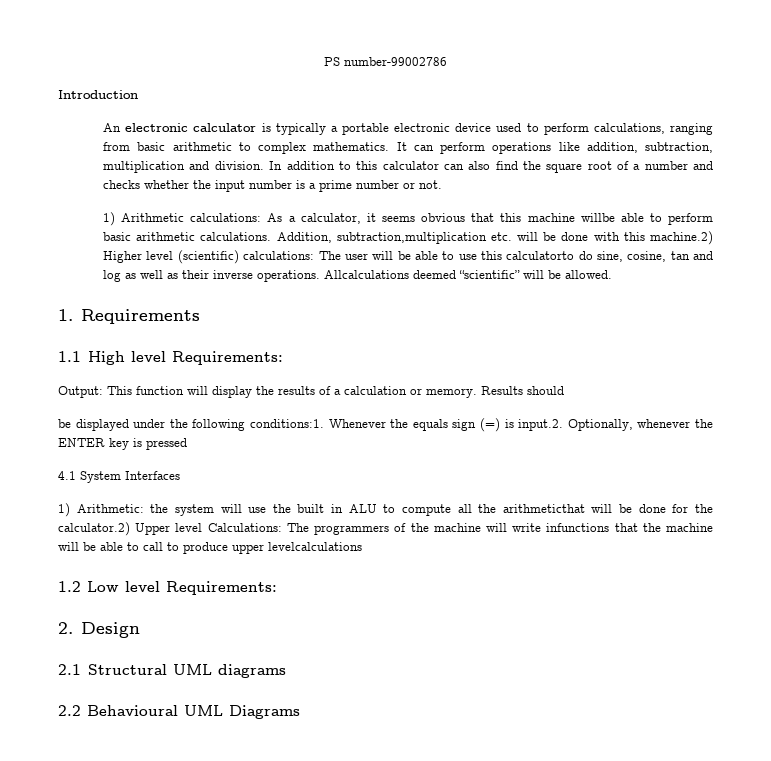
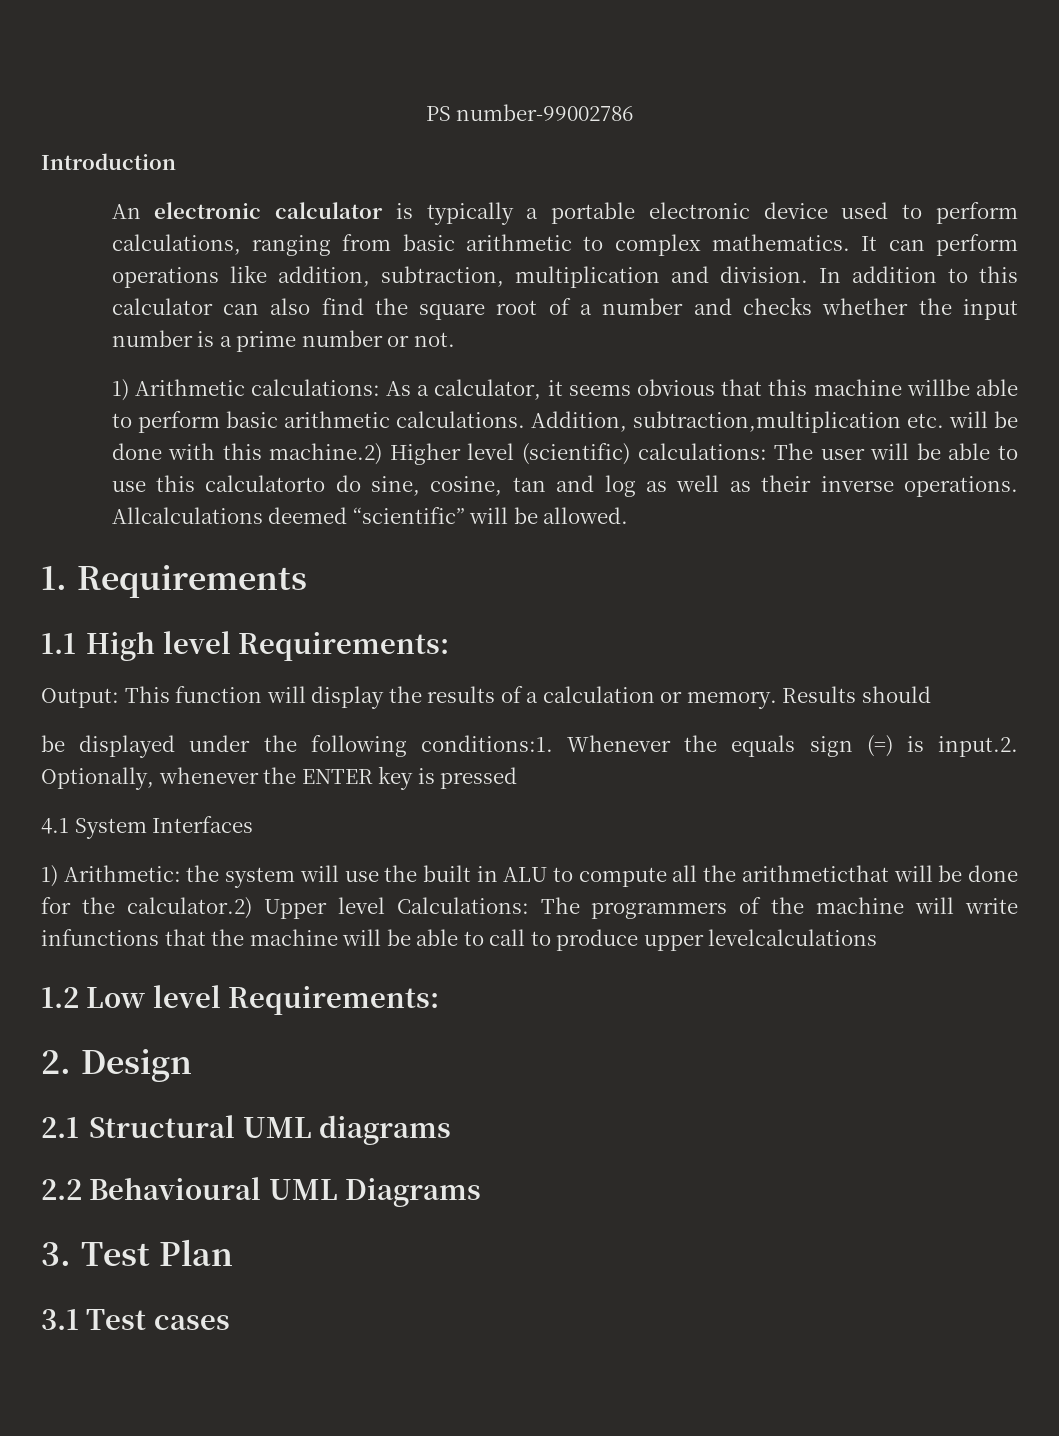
+ 3. Test Plan
+ 3.1 Test cases

